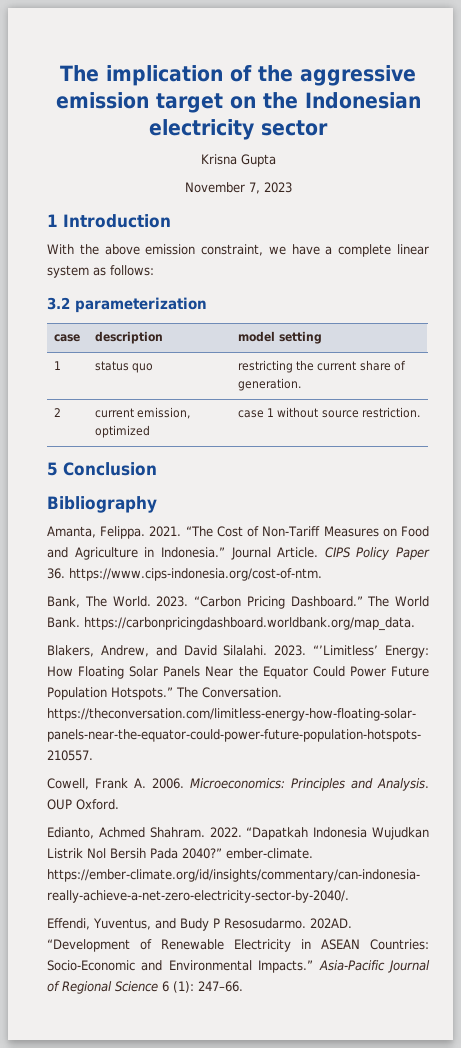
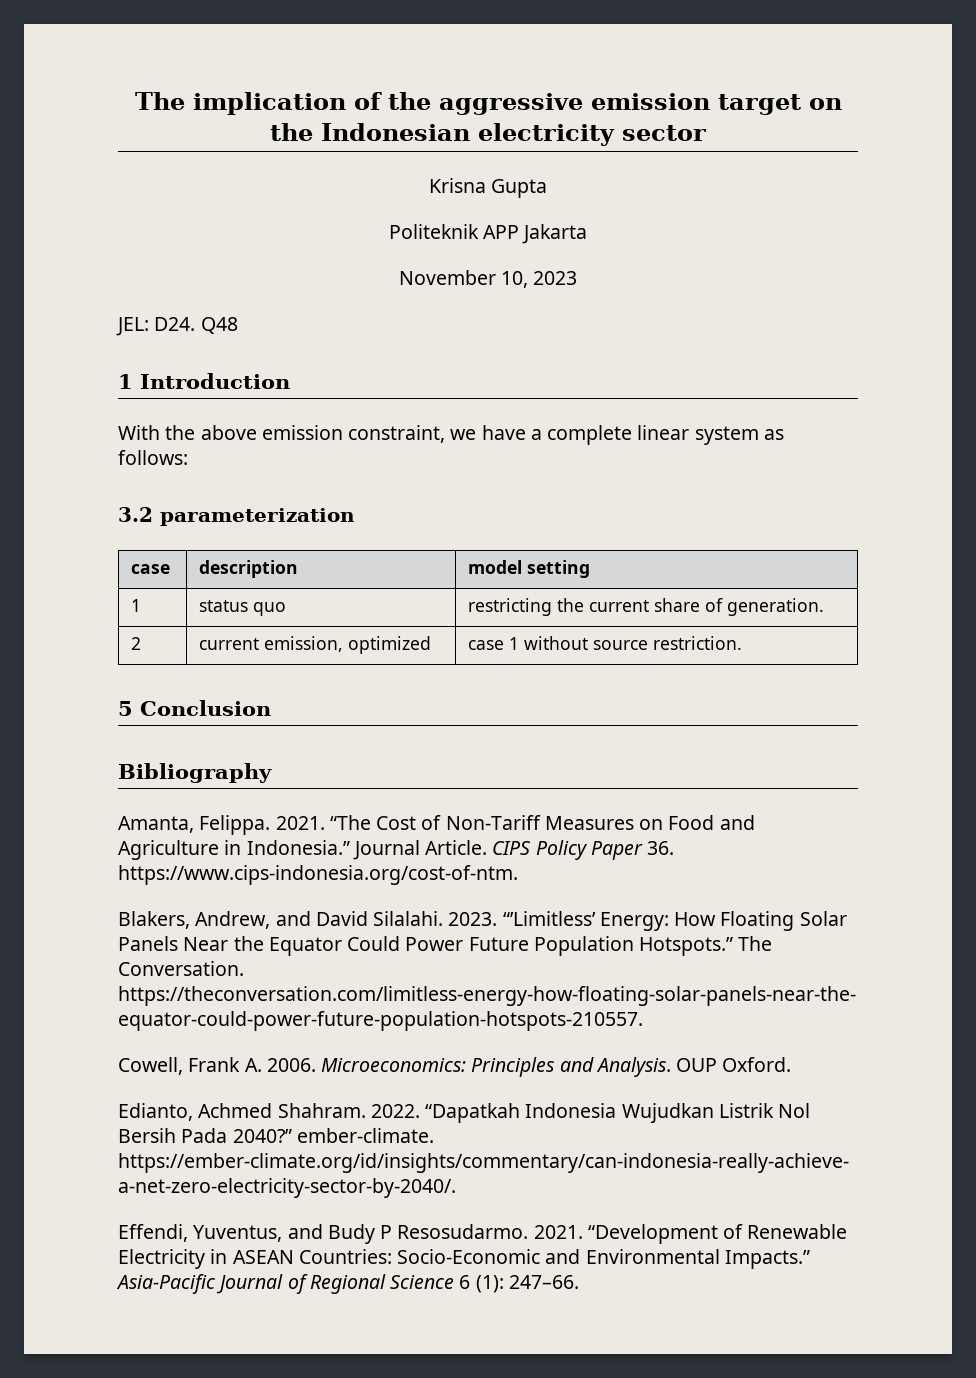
+ Politeknik APP Jakarta
- November 7, 2023
+ November 10, 2023
+ JEL: D24. Q48
- Bank, The World. 2023. “Carbon Pricing Dashboard.” The World Bank. https://carbonpricingdashboard.worldbank.org/map_data.
- Effendi, Yuventus, and Budy P Resosudarmo. 202AD.
+ Effendi, Yuventus, and Budy P Resosudarmo. 2021.

